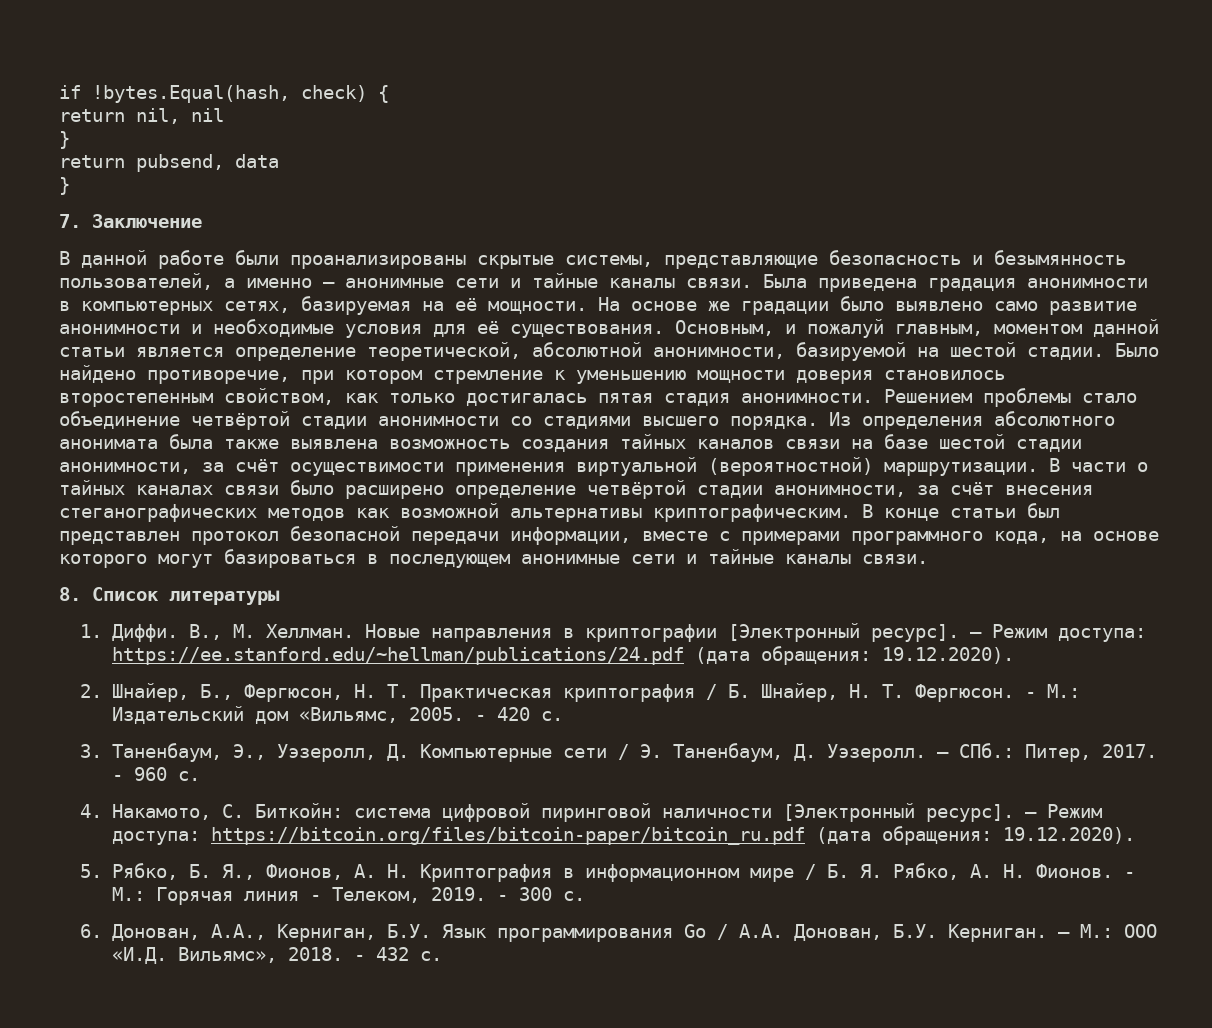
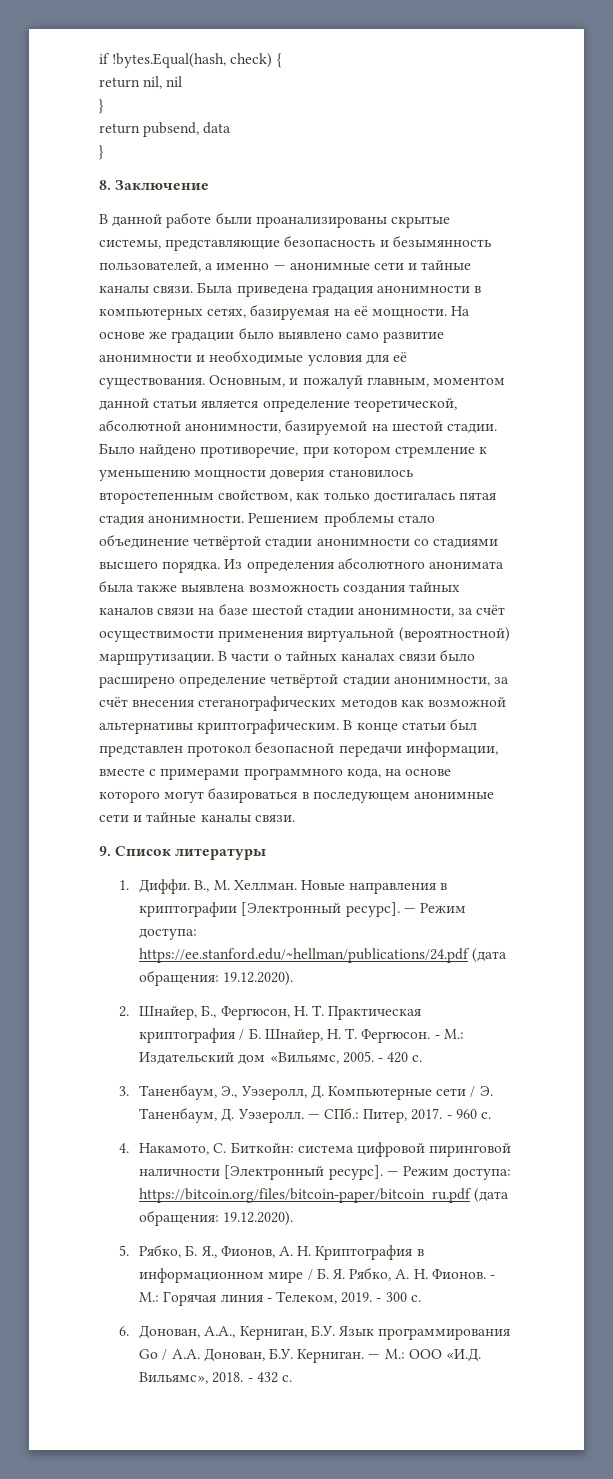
- 7. Заключение
+ 8. Заключение
- 8. Список литературы
+ 9. Список литературы

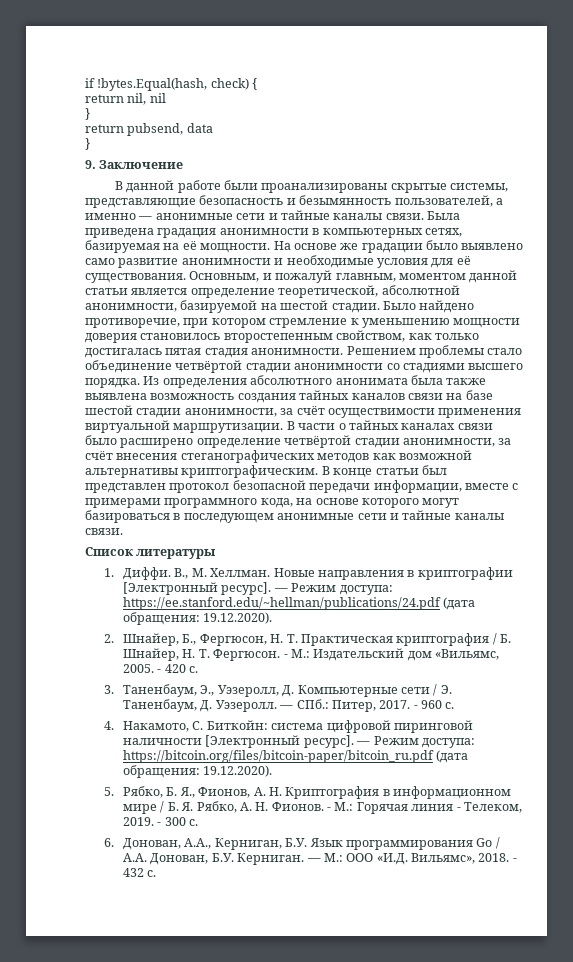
- 8. Заключение
+ 9. Заключение
- Из определения абсолютного анонимата была также выявлена возможность создания тайных каналов связи на базе шестой стадии анонимности, за счёт осуществимости применения виртуальной (вероятностной) маршрутизации.
+ Из определения абсолютного анонимата была также выявлена возможность создания тайных каналов связи на базе шестой стадии анонимности, за счёт осуществимости применения виртуальной маршрутизации.
- 9. Список литературы
+ Список литературы

